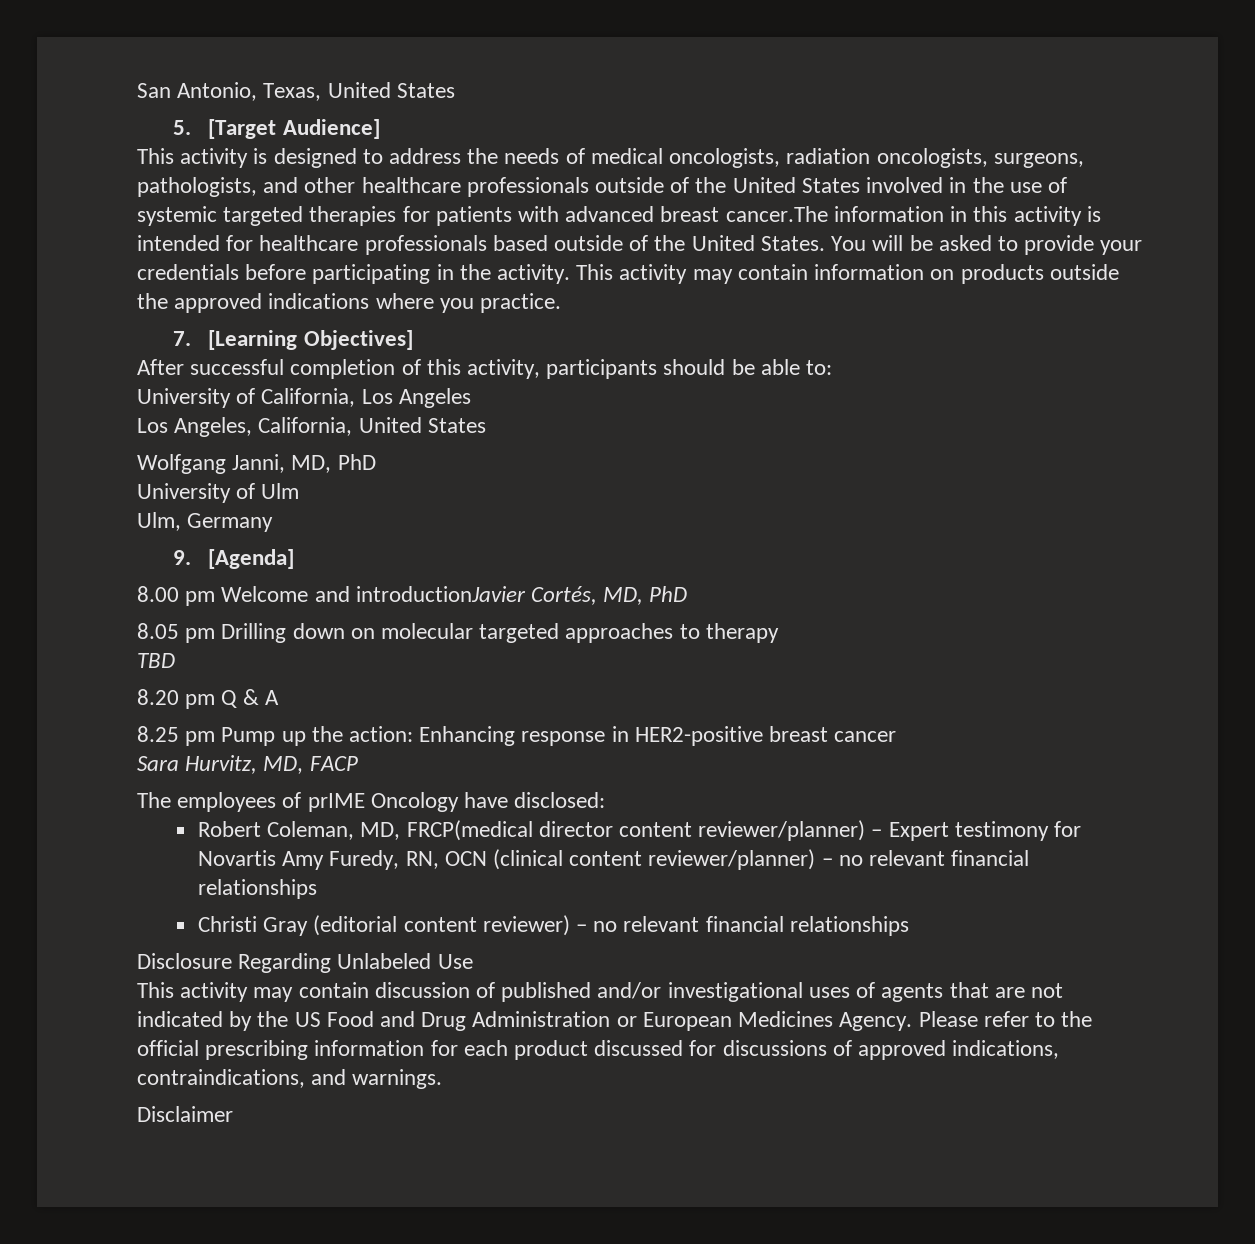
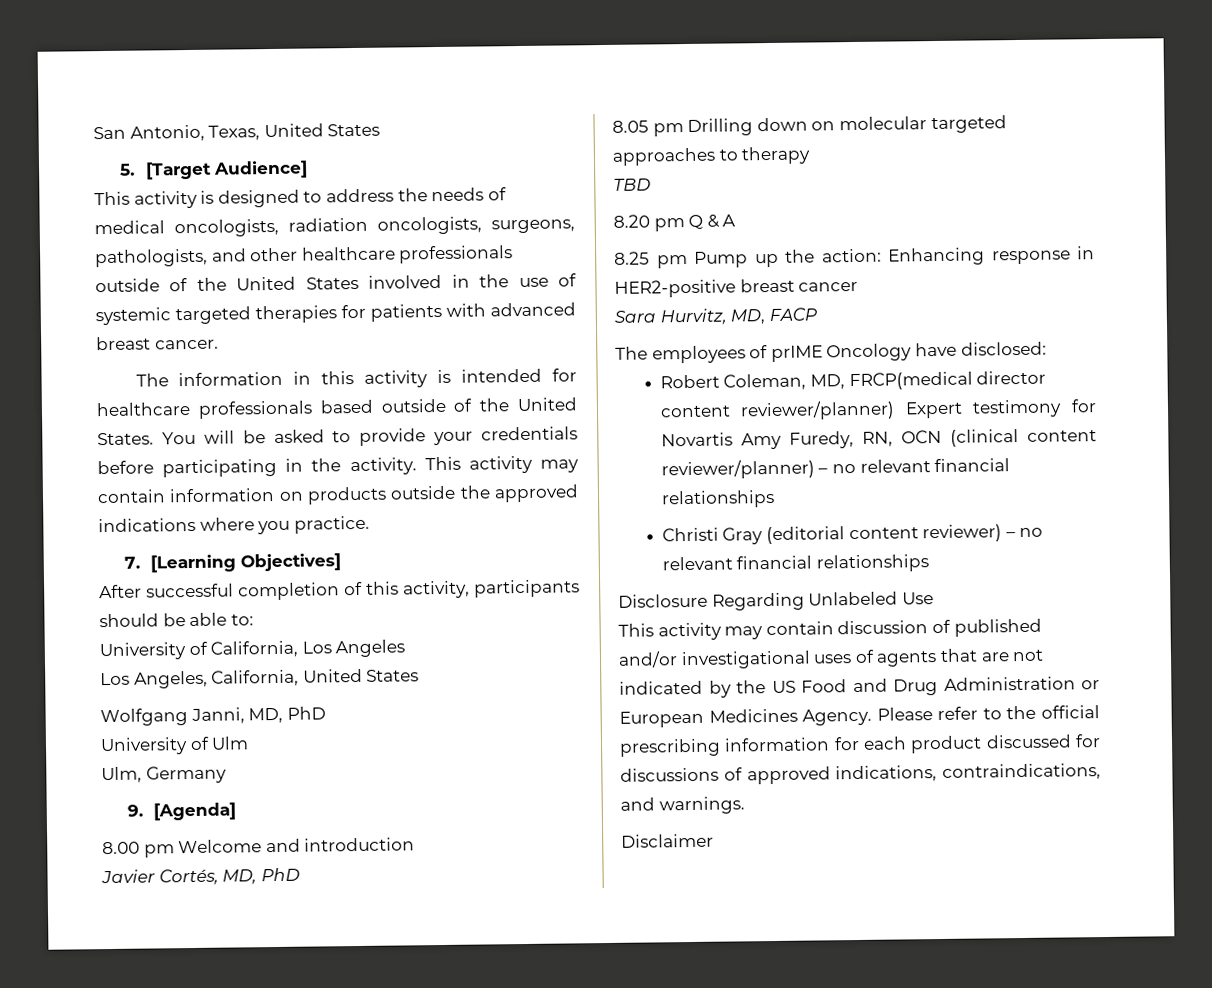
- This activity is designed to address the needs of medical oncologists, radiation oncologists, surgeons, pathologists, and other healthcare professionals outside of the United States involved in the use of systemic targeted therapies for patients with advanced breast cancer.The information in this activity is intended for healthcare professionals based outside of the United States.
+ This activity is designed to address the needs of medical oncologists, radiation oncologists, surgeons, pathologists, and other healthcare professionals outside of the United States involved in the use of systemic targeted therapies for patients with advanced breast cancer.
+ The information in this activity is intended for healthcare professionals based outside of the United States.
- 8.00 pm Welcome and introductionJavier Cortés, MD, PhD
+ 8.00 pm Welcome and introduction
+ Javier Cortés, MD, PhD
- Robert Coleman, MD, FRCP(medical director content reviewer/planner) – Expert testimony for Novartis Amy Furedy, RN, OCN (clinical content reviewer/planner) – no relevant financial relationships
+ Robert Coleman, MD, FRCP(medical director content reviewer/planner) Expert testimony for Novartis Amy Furedy, RN, OCN (clinical content reviewer/planner) – no relevant financial relationships

